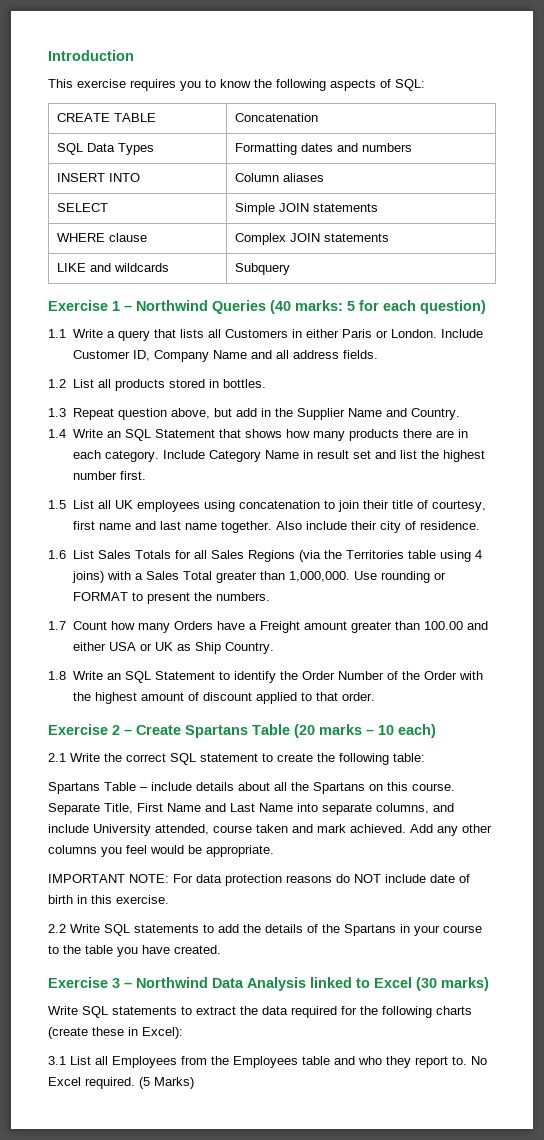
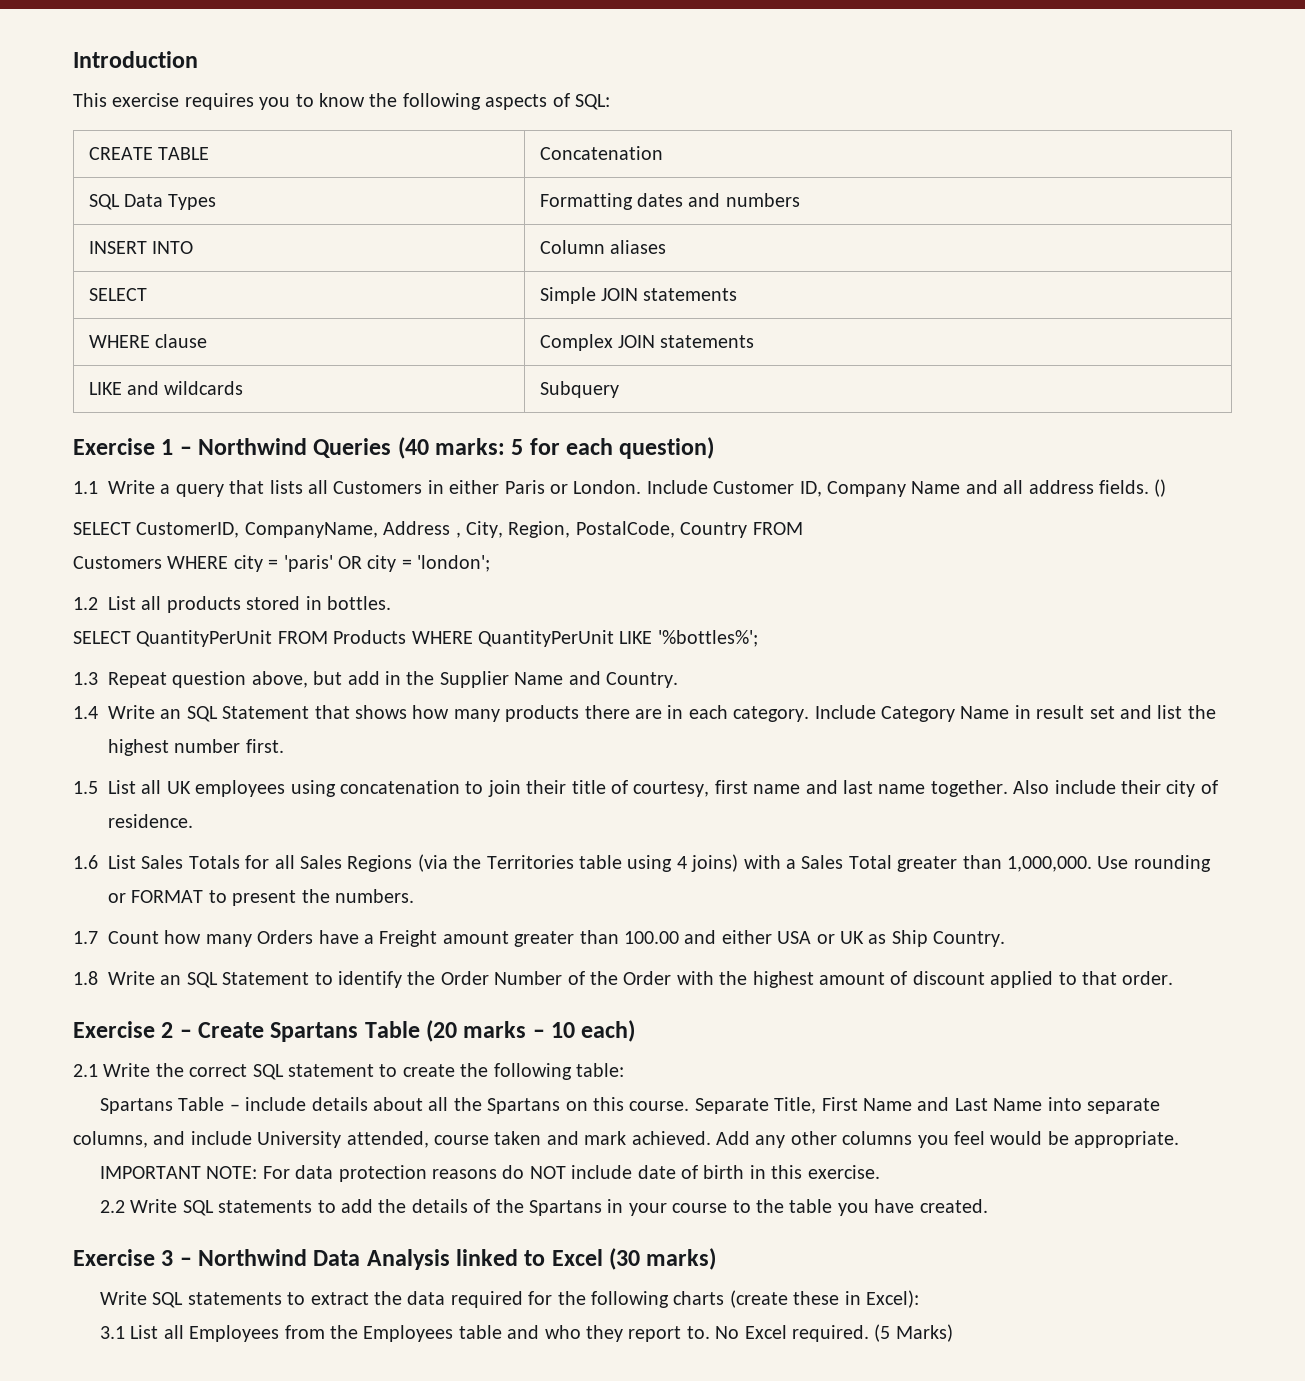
+ ()
+ SELECT CustomerID, CompanyName, Address , City, Region, PostalCode, Country FROM
+ Customers WHERE city = 'paris' OR city = 'london';
+ SELECT QuantityPerUnit FROM Products WHERE QuantityPerUnit LIKE '%bottles%';

